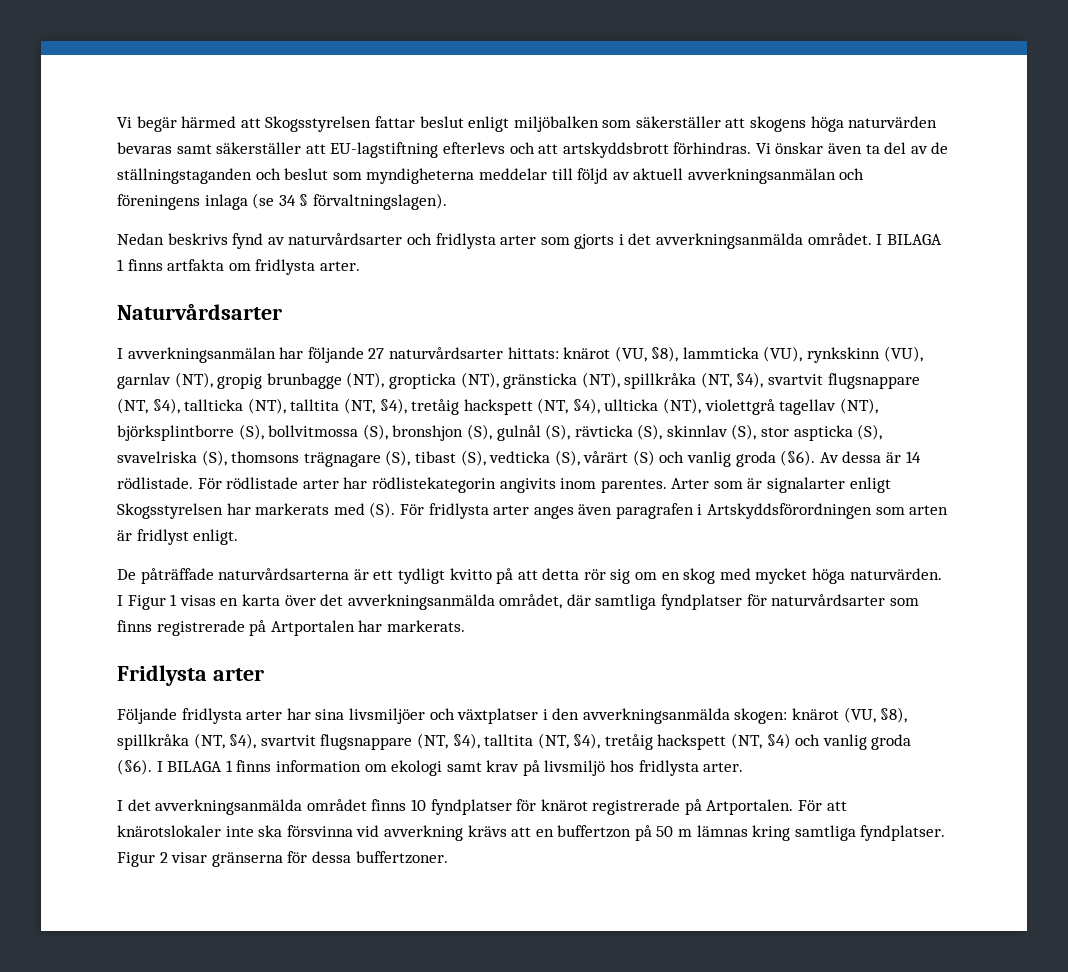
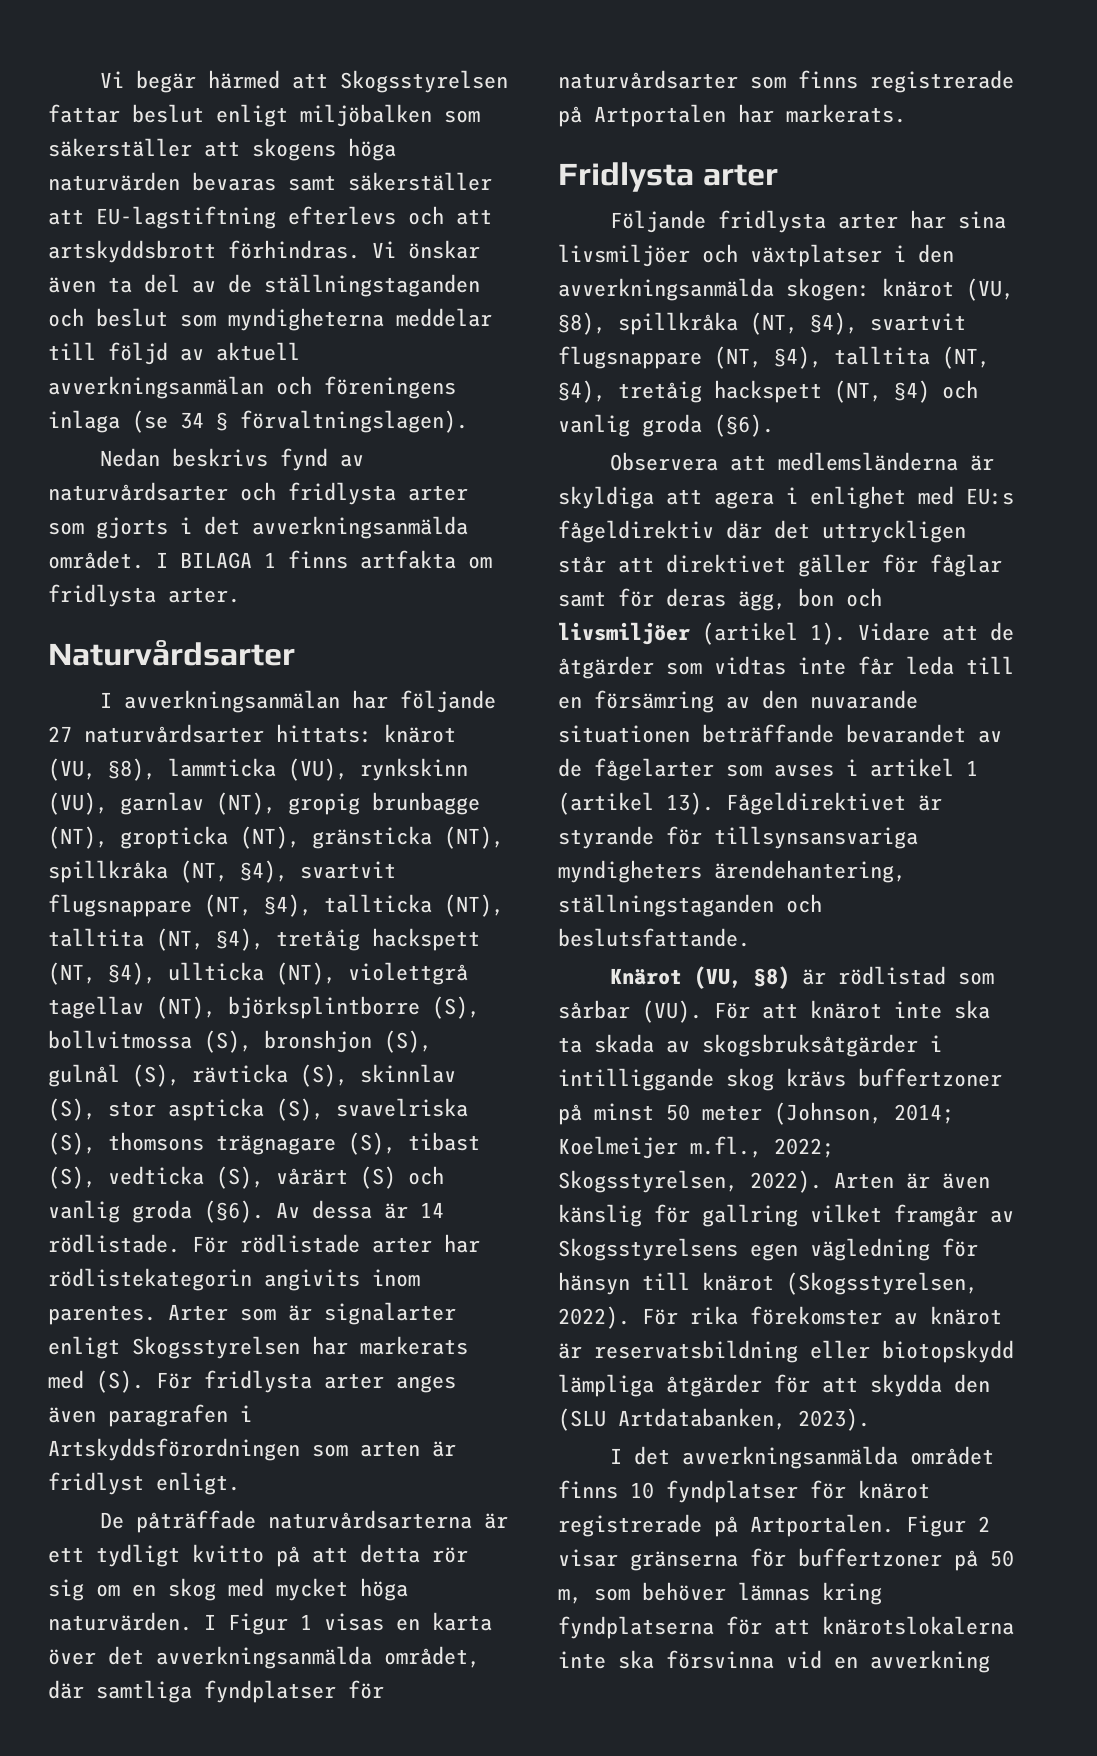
- Följande fridlysta arter har sina livsmiljöer och växtplatser i den avverkningsanmälda skogen: knärot (VU, §8), spillkråka (NT, §4), svartvit flugsnappare (NT, §4), talltita (NT, §4), tretåig hackspett (NT, §4) och vanlig groda (§6). I BILAGA 1 finns information om ekologi samt krav på livsmiljö hos fridlysta arter.
+ Följande fridlysta arter har sina livsmiljöer och växtplatser i den avverkningsanmälda skogen: knärot (VU, §8), spillkråka (NT, §4), svartvit flugsnappare (NT, §4), talltita (NT, §4), tretåig hackspett (NT, §4) och vanlig groda (§6).
+ Observera att medlemsländerna är skyldiga att agera i enlighet med EU:s fågeldirektiv där det uttryckligen står att direktivet gäller för fåglar samt för deras ägg, bon och livsmiljöer (artikel 1). Vidare att de åtgärder som vidtas inte får leda till en försämring av den nuvarande situationen beträffande bevarandet av de fågelarter som avses i artikel 1 (artikel 13). Fågeldirektivet är styrande för tillsynsansvariga myndigheters ärendehantering, ställningstaganden och beslutsfattande.
+ Knärot (VU, §8) är rödlistad som sårbar (VU). För att knärot inte ska ta skada av skogsbruksåtgärder i intilliggande skog krävs buffertzoner på minst 50 meter (Johnson, 2014; Koelmeijer m.fl., 2022; Skogsstyrelsen, 2022). Arten är även känslig för gallring vilket framgår av Skogsstyrelsens egen vägledning för hänsyn till knärot (Skogsstyrelsen, 2022). För rika förekomster av knärot är reservatsbildning eller biotopskydd lämpliga åtgärder för att skydda den (SLU Artdatabanken, 2023).
- För att knärotslokaler inte ska försvinna vid avverkning krävs att en buffertzon på 50 m lämnas kring samtliga fyndplatser.
- Figur 2 visar gränserna för dessa buffertzoner.
+ Figur 2 visar gränserna för buffertzoner på 50 m, som behöver lämnas kring fyndplatserna för att knärotslokalerna inte ska försvinna vid en avverkning

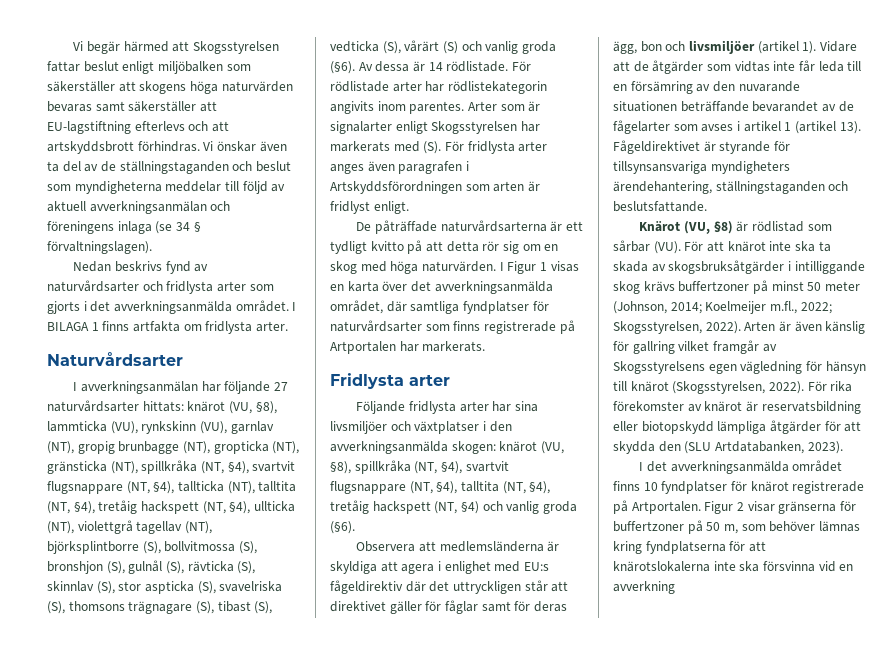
- De påträffade naturvårdsarterna är ett tydligt kvitto på att detta rör sig om en skog med mycket höga naturvärden.
+ De påträffade naturvårdsarterna är ett tydligt kvitto på att detta rör sig om en skog med höga naturvärden.

